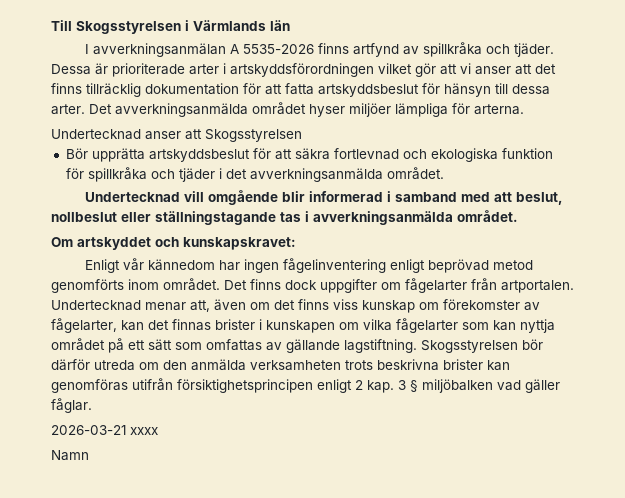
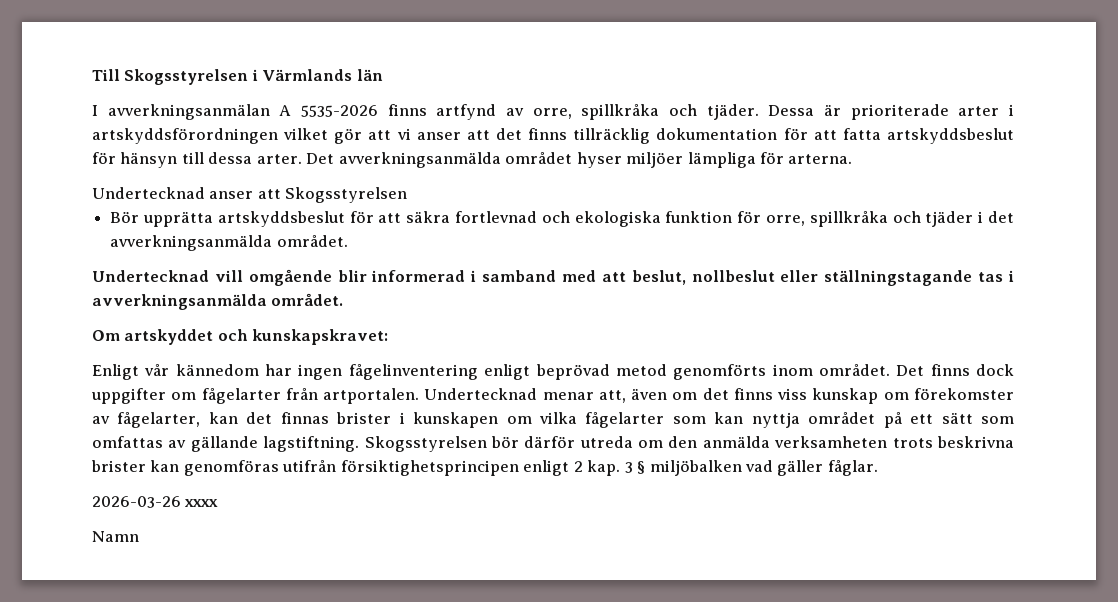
- I avverkningsanmälan A 5535-2026 finns artfynd av spillkråka och tjäder.
+ I avverkningsanmälan A 5535-2026 finns artfynd av orre, spillkråka och tjäder.
- Bör upprätta artskyddsbeslut för att säkra fortlevnad och ekologiska funktion för spillkråka och tjäder i det avverkningsanmälda området.
+ Bör upprätta artskyddsbeslut för att säkra fortlevnad och ekologiska funktion för orre, spillkråka och tjäder i det avverkningsanmälda området.
- 2026-03-21 xxxx
+ 2026-03-26 xxxx

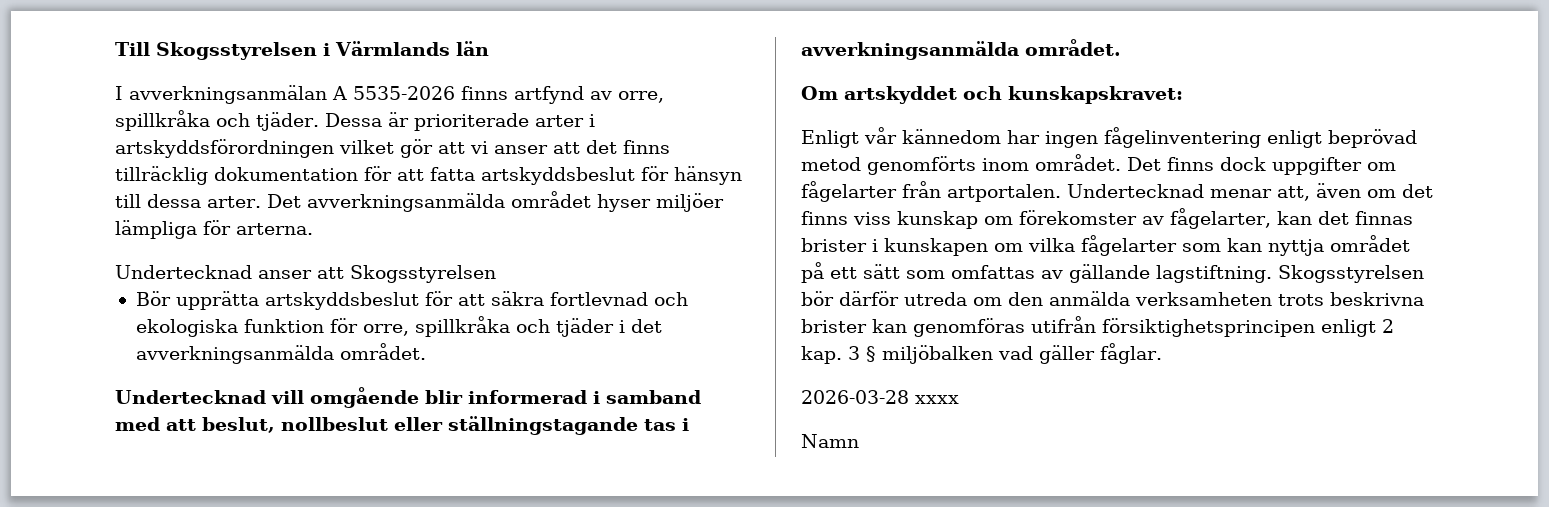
- 2026-03-26 xxxx
+ 2026-03-28 xxxx

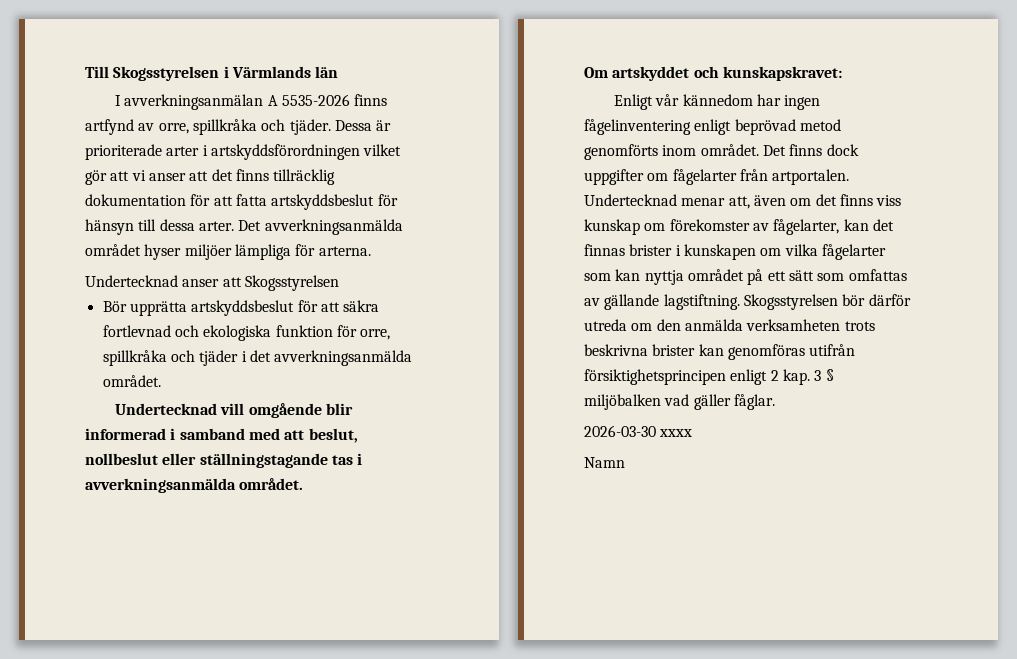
- 2026-03-28 xxxx
+ 2026-03-30 xxxx

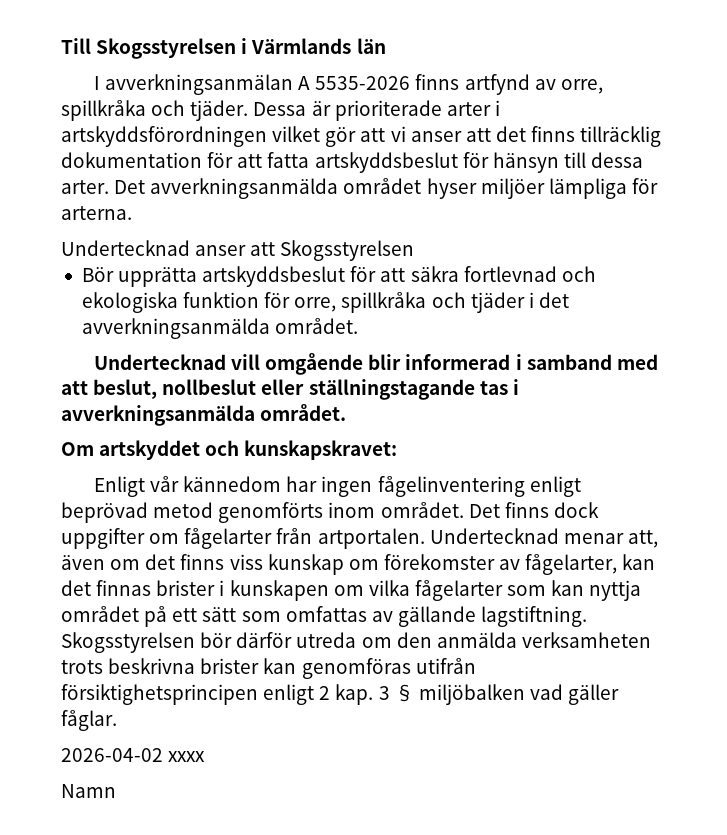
- 2026-03-30 xxxx
+ 2026-04-02 xxxx

